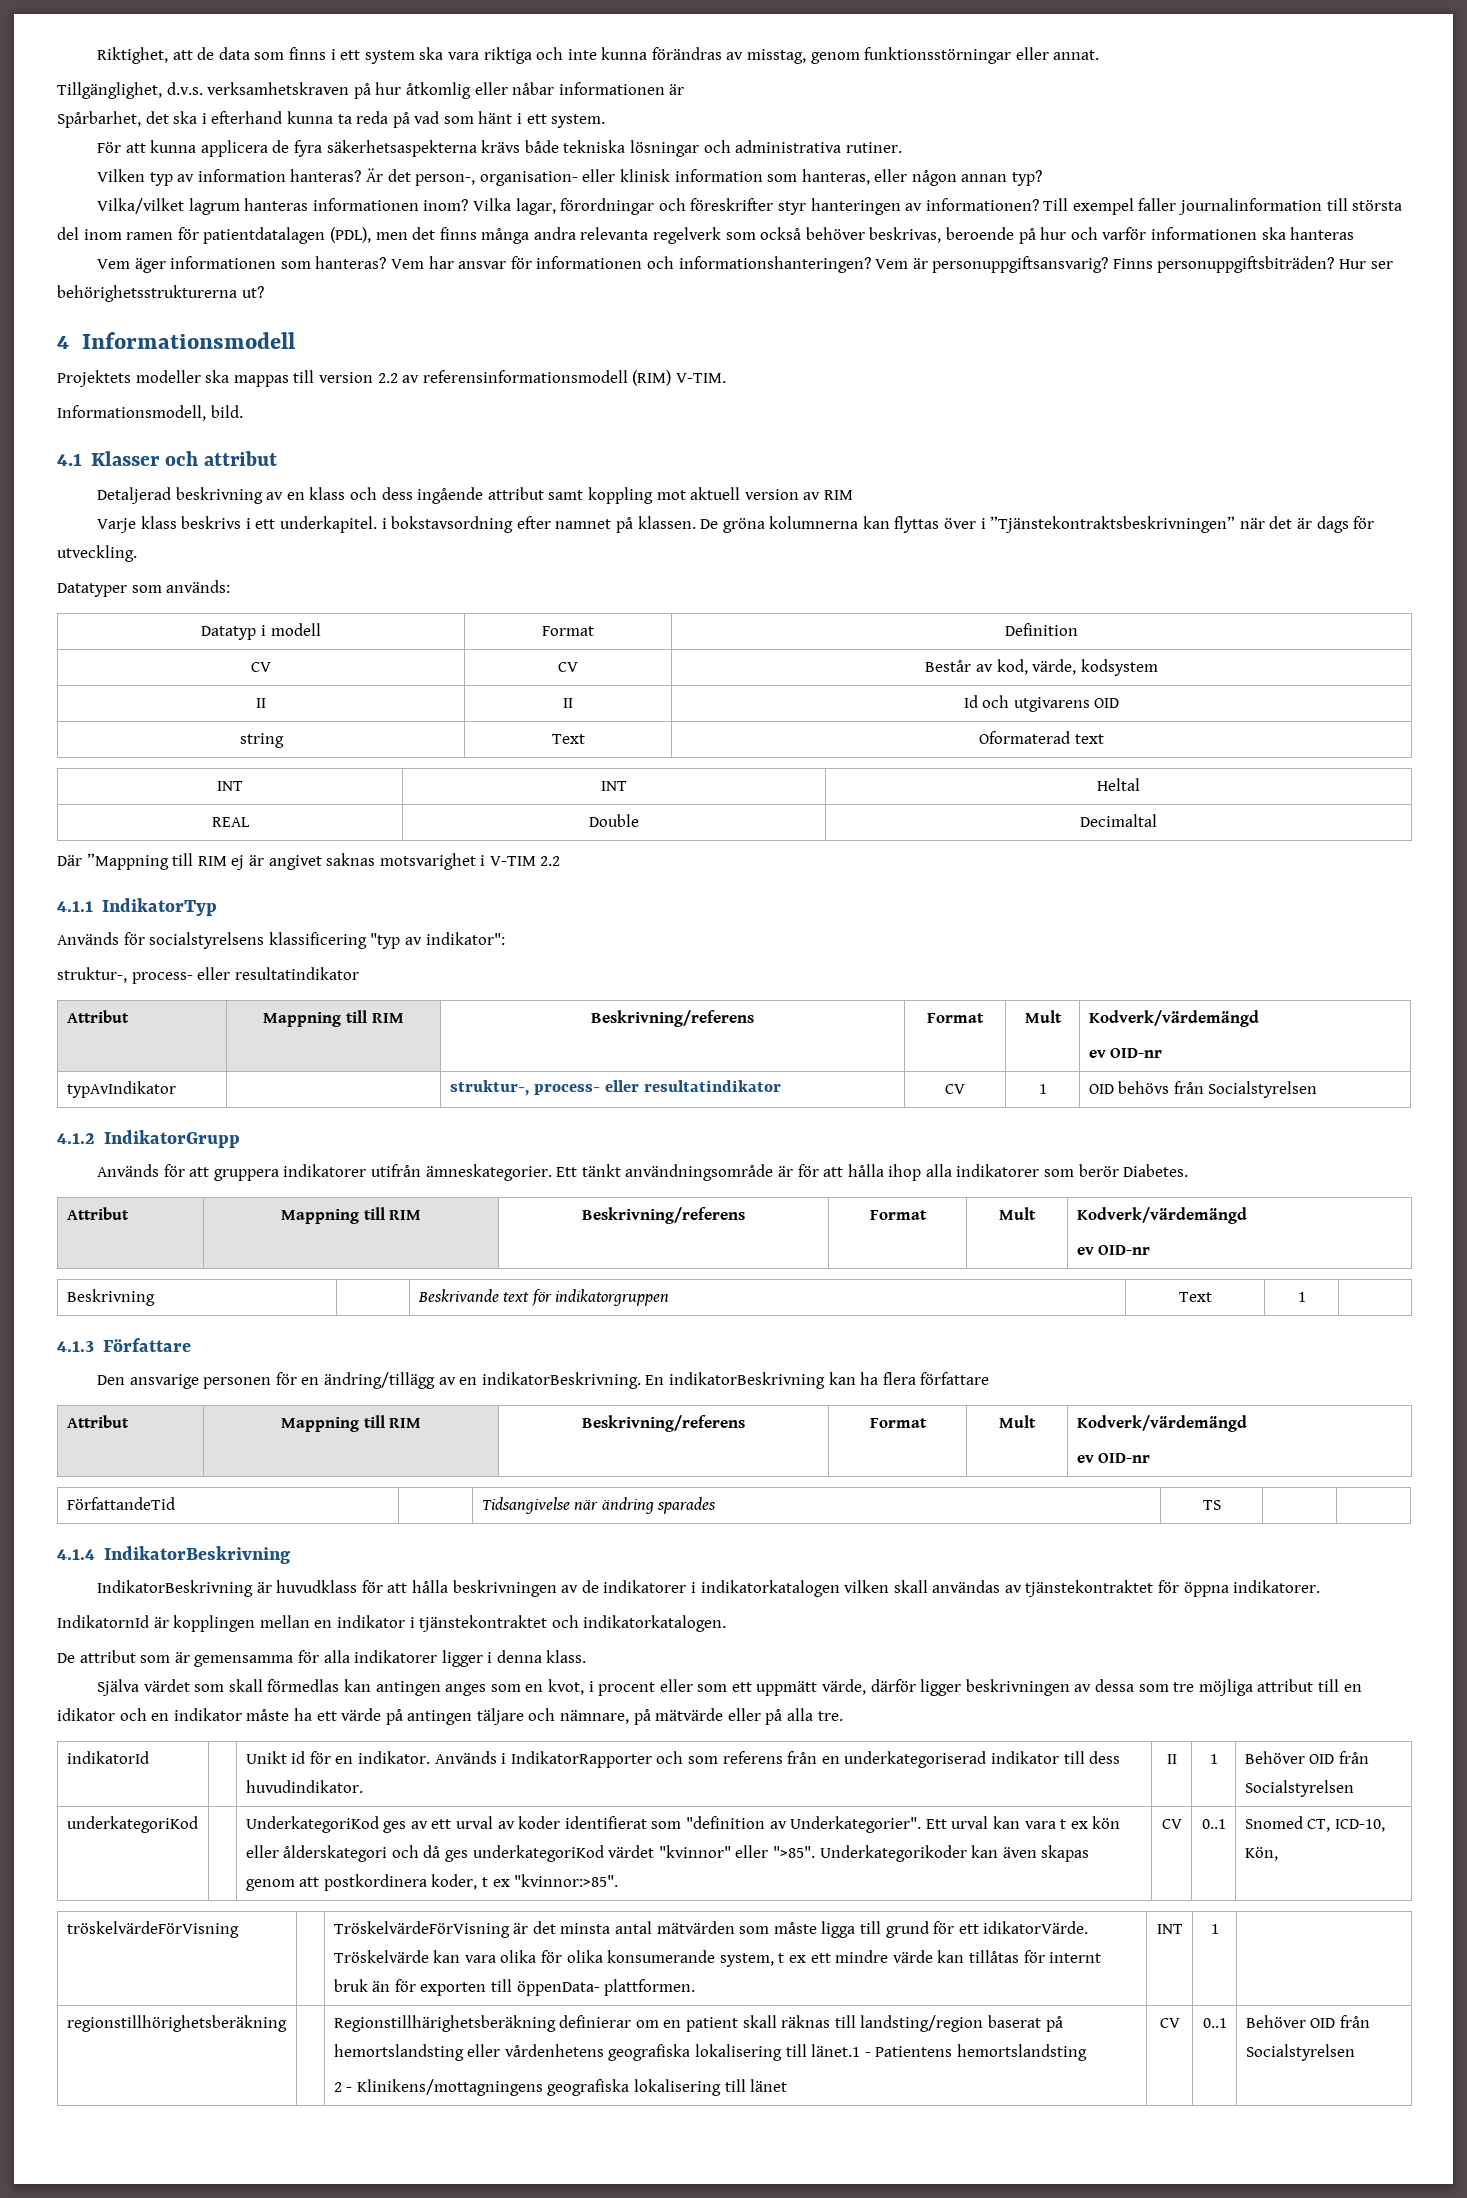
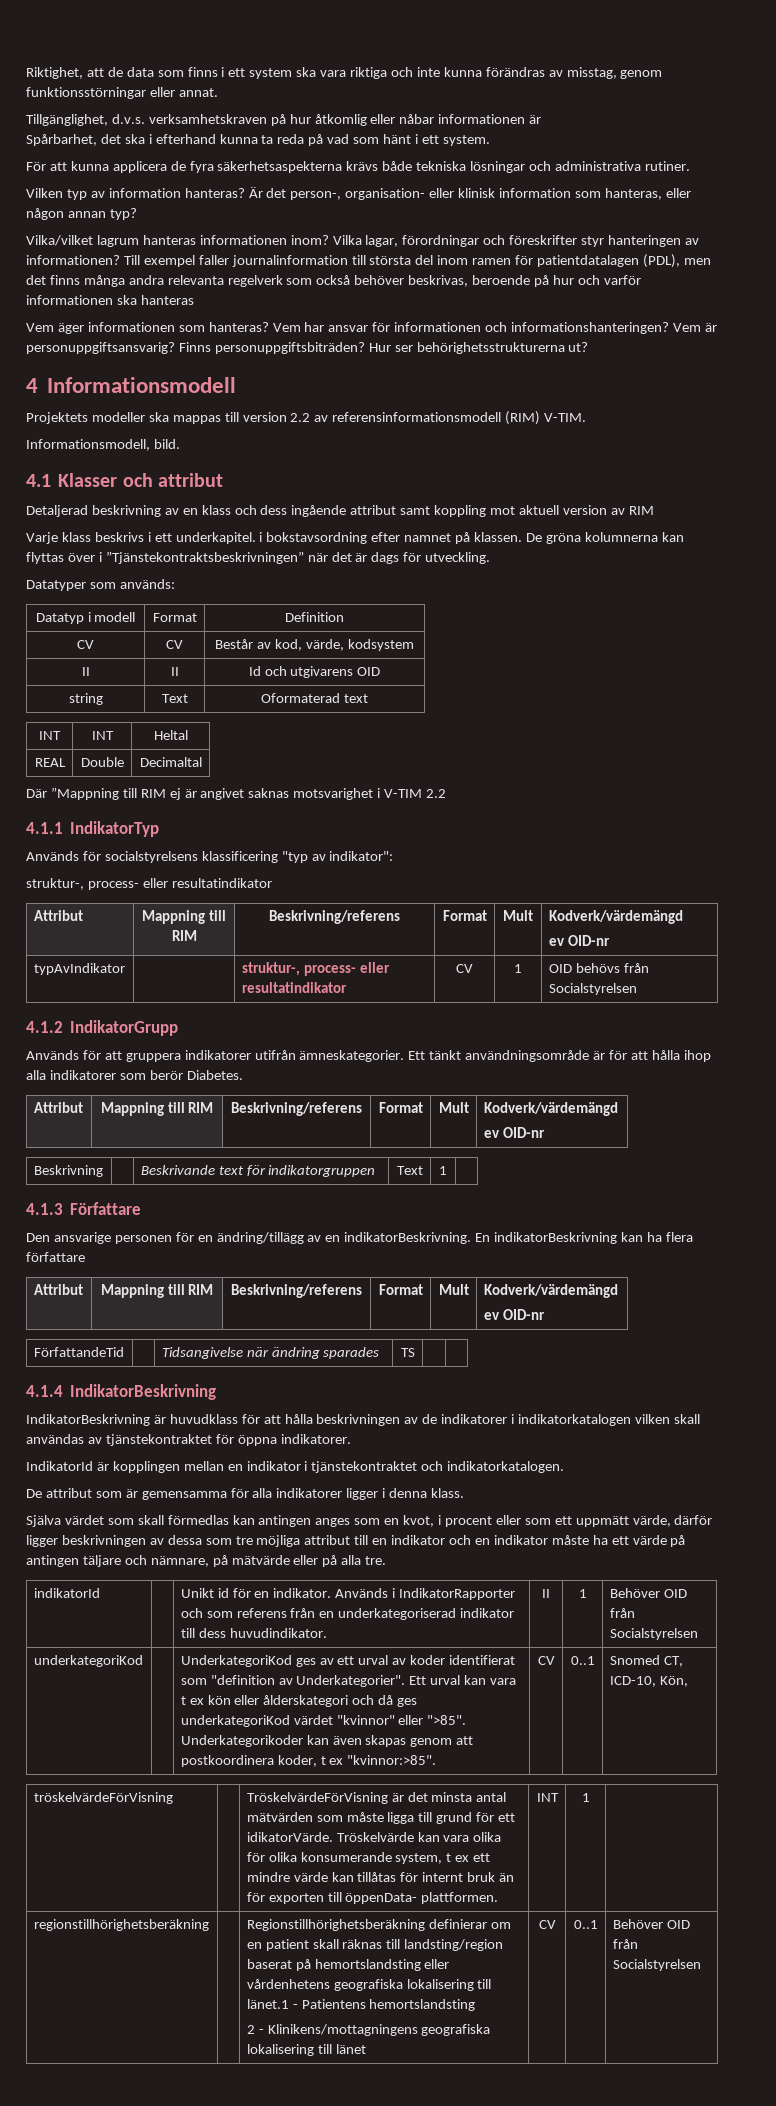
- IndikatornId är kopplingen mellan en indikator i tjänstekontraktet och indikatorkatalogen.
+ IndikatorId är kopplingen mellan en indikator i tjänstekontraktet och indikatorkatalogen.
- Själva värdet som skall förmedlas kan antingen anges som en kvot, i procent eller som ett uppmätt värde, därför ligger beskrivningen av dessa som tre möjliga attribut till en idikator och en indikator måste ha ett värde på antingen täljare och nämnare, på mätvärde eller på alla tre.
+ Själva värdet som skall förmedlas kan antingen anges som en kvot, i procent eller som ett uppmätt värde, därför ligger beskrivningen av dessa som tre möjliga attribut till en indikator och en indikator måste ha ett värde på antingen täljare och nämnare, på mätvärde eller på alla tre.
- Underkategorikoder kan även skapas genom att postkordinera koder, t ex "kvinnor:>85".
+ Underkategorikoder kan även skapas genom att postkoordinera koder, t ex "kvinnor:>85".
- regionstillhörighetsberäkning | | Regionstillhärighetsberäkning definierar om en patient skall räknas till landsting/region baserat på hemortslandsting eller vårdenhetens geografiska lokalisering till länet.1 - Patientens hemortslandsting
+ regionstillhörighetsberäkning | | Regionstillhörighetsberäkning definierar om en patient skall räknas till landsting/region baserat på hemortslandsting eller vårdenhetens geografiska lokalisering till länet.1 - Patientens hemortslandsting

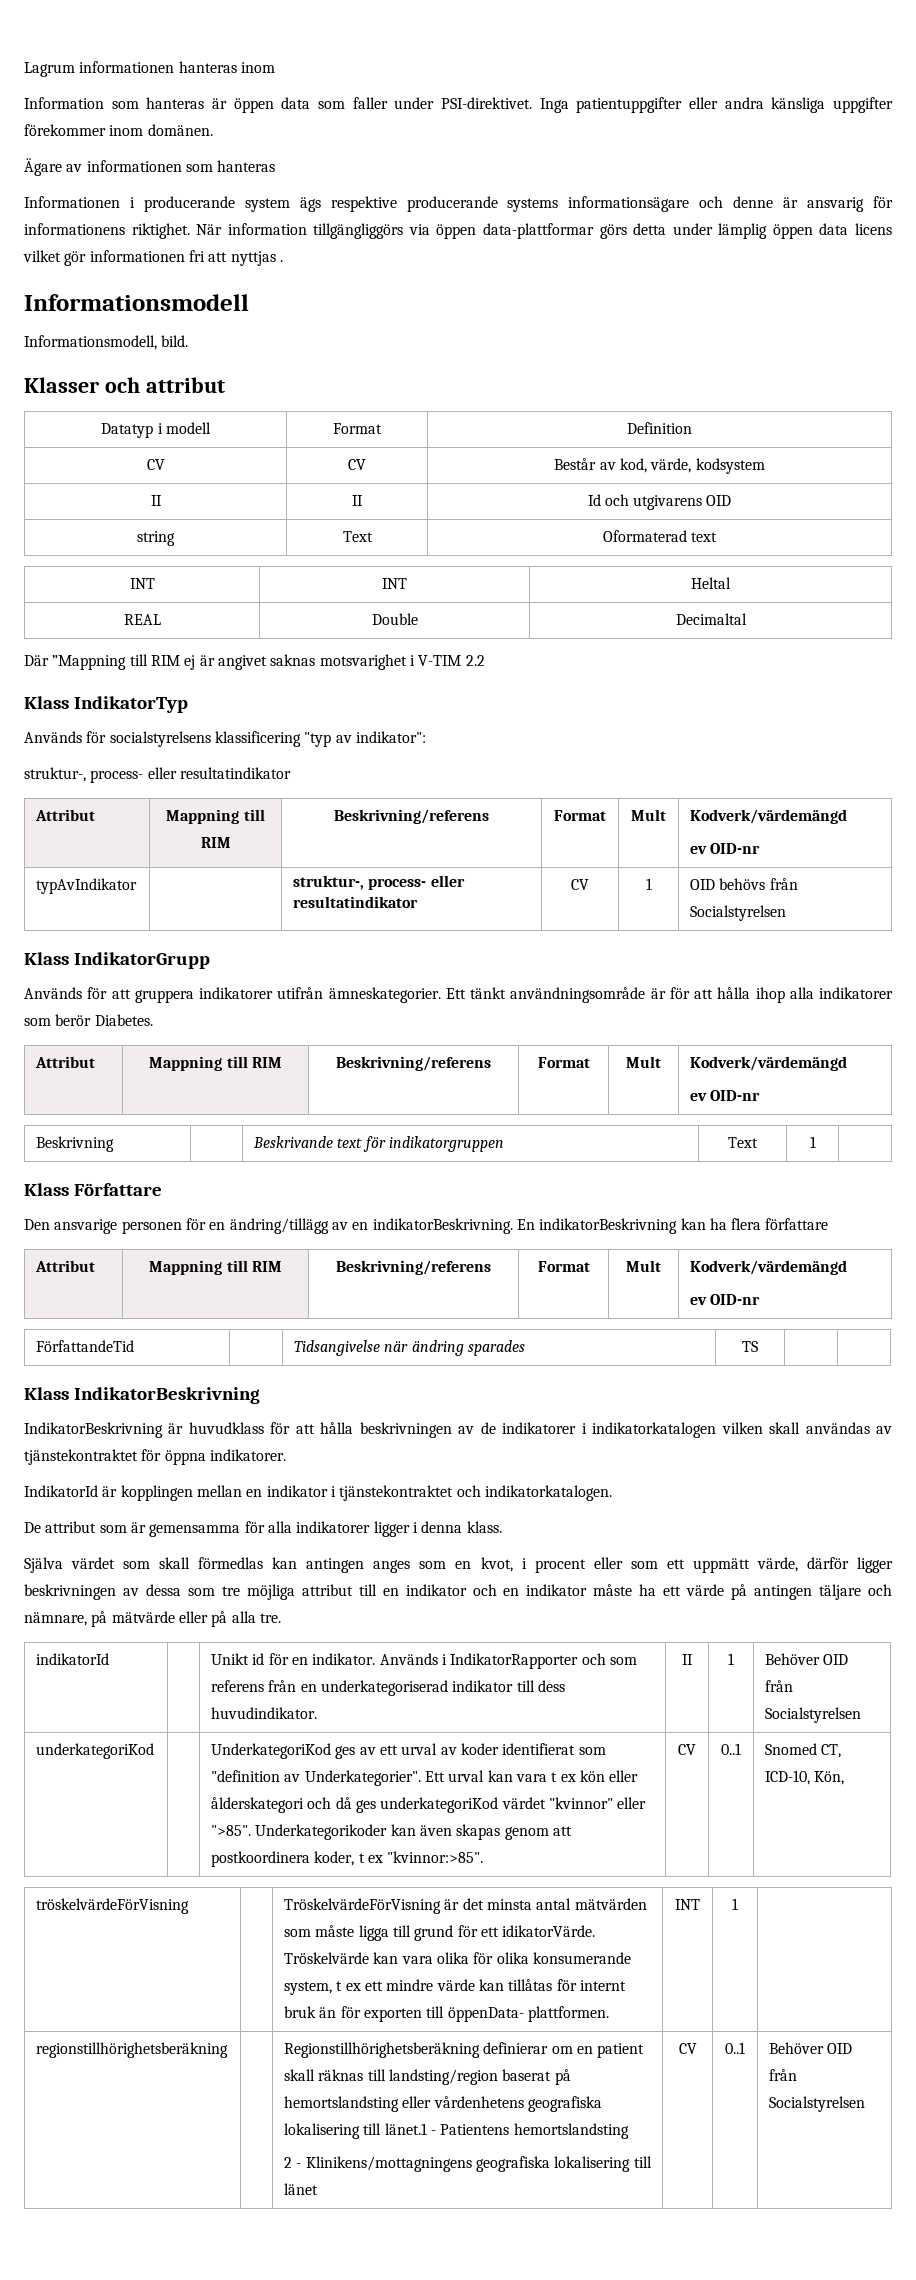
- Riktighet, att de data som finns i ett system ska vara riktiga och inte kunna förändras av misstag, genom funktionsstörningar eller annat.
- Tillgänglighet, d.v.s. verksamhetskraven på hur åtkomlig eller nåbar informationen är
- Spårbarhet, det ska i efterhand kunna ta reda på vad som hänt i ett system.
- För att kunna applicera de fyra säkerhetsaspekterna krävs både tekniska lösningar och administrativa rutiner.
- Vilken typ av information hanteras? Är det person-, organisation- eller klinisk information som hanteras, eller någon annan typ?
- Vilka/vilket lagrum hanteras informationen inom? Vilka lagar, förordningar och föreskrifter styr hanteringen av informationen? Till exempel faller journalinformation till största del inom ramen för patientdatalagen (PDL), men det finns många andra relevanta regelverk som också behöver beskrivas, beroende på hur och varför informationen ska hanteras
- Vem äger informationen som hanteras? Vem har ansvar för informationen och informationshanteringen? Vem är personuppgiftsansvarig? Finns personuppgiftsbiträden? Hur ser behörighetsstrukturerna ut?
- 4 Informationsmodell
- Projektets modeller ska mappas till version 2.2 av referensinformationsmodell (RIM) V-TIM.
+ Lagrum informationen hanteras inom
+ Information som hanteras är öppen data som faller under PSI-direktivet. Inga patientuppgifter eller andra känsliga uppgifter förekommer inom domänen.
+ Ägare av informationen som hanteras
+ Informationen i producerande system ägs respektive producerande systems informationsägare och denne är ansvarig för informationens riktighet. När information tillgängliggörs via öppen data-plattformar görs detta under lämplig öppen data licens vilket gör informationen fri att nyttjas .
+ Informationsmodell
- 4.1 Klasser och attribut
+ Klasser och attribut
- Detaljerad beskrivning av en klass och dess ingående attribut samt koppling mot aktuell version av RIM
- Varje klass beskrivs i ett underkapitel. i bokstavsordning efter namnet på klassen. De gröna kolumnerna kan flyttas över i ”Tjänstekontraktsbeskrivningen” när det är dags för utveckling.
- Datatyper som används:
- 4.1.1 IndikatorTyp
+ Klass IndikatorTyp
- 4.1.2 IndikatorGrupp
+ Klass IndikatorGrupp
- 4.1.3 Författare
+ Klass Författare
- 4.1.4 IndikatorBeskrivning
+ Klass IndikatorBeskrivning

